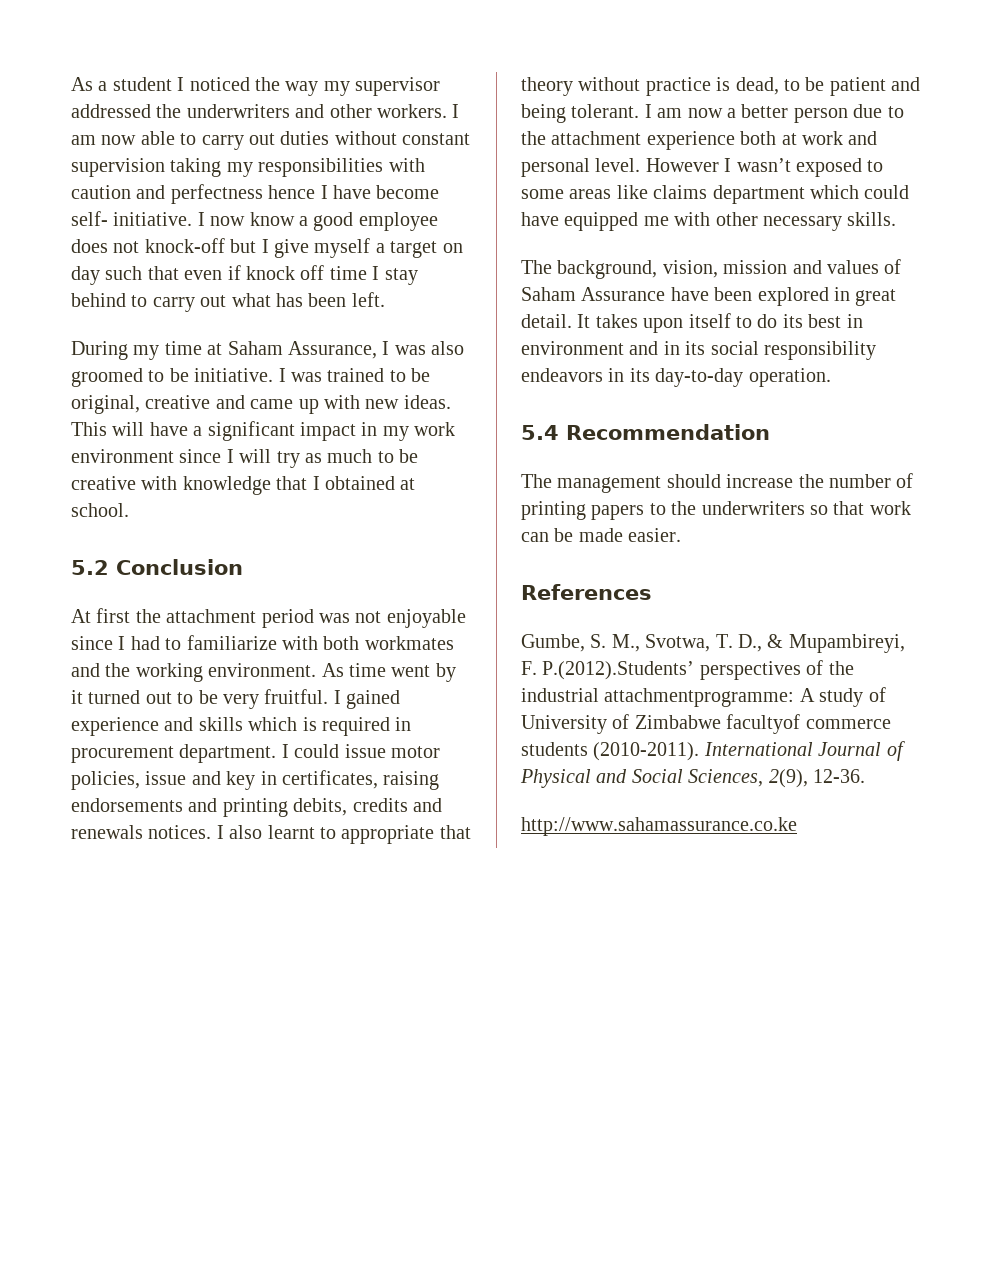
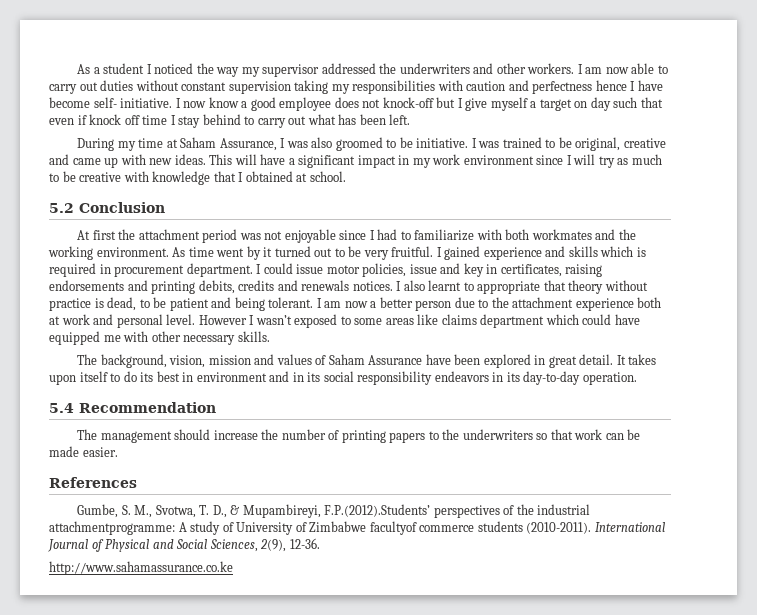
- Gumbe, S. M., Svotwa, T. D., & Mupambireyi, F. P.(2012).Students’ perspectives of the industrial attachmentprogramme: A study of University of Zimbabwe facultyof commerce students (2010-2011).
+ Gumbe, S. M., Svotwa, T. D., & Mupambireyi, F.P.(2012).Students’ perspectives of the industrial attachmentprogramme: A study of University of Zimbabwe facultyof commerce students (2010-2011).

